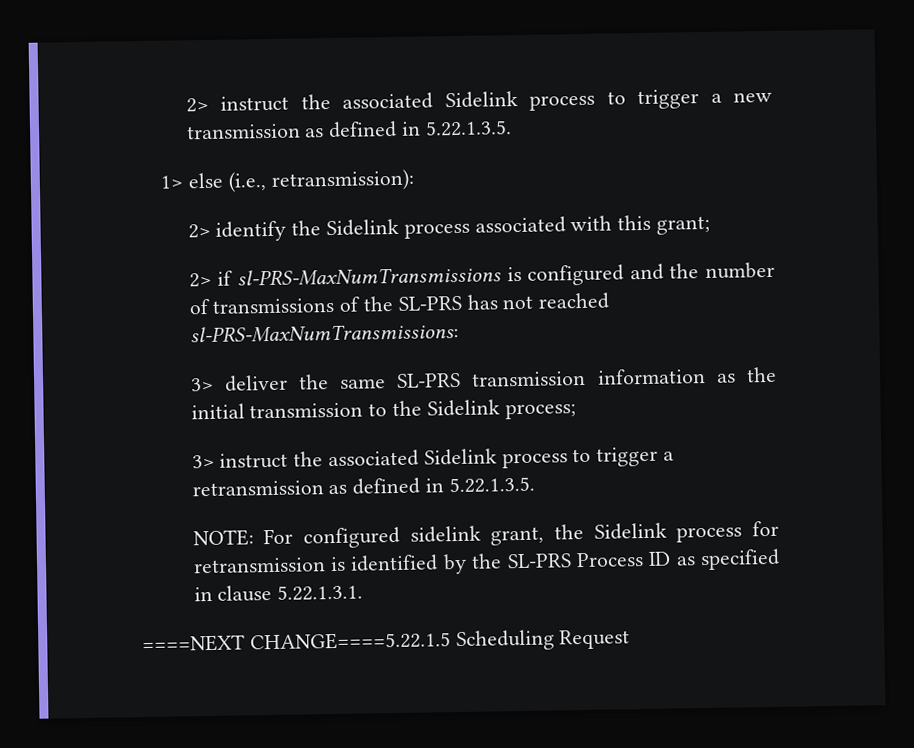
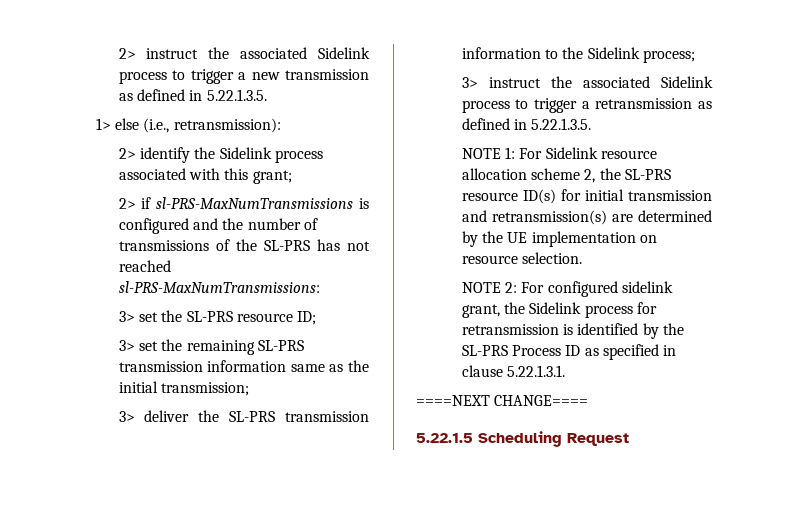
- 3> deliver the same SL-PRS transmission information as the initial transmission to the Sidelink process;
+ 3> set the SL-PRS resource ID;
+ 3> set the remaining SL-PRS transmission information same as the initial transmission;
+ 3> deliver the SL-PRS transmission information to the Sidelink process;
- NOTE: For configured sidelink grant, the Sidelink process for retransmission is identified by the SL-PRS Process ID as specified in clause 5.22.1.3.1.
+ NOTE 1: For Sidelink resource allocation scheme 2, the SL-PRS resource ID(s) for initial transmission and retransmission(s) are determined by the UE implementation on resource selection.
+ NOTE 2: For configured sidelink grant, the Sidelink process for retransmission is identified by the SL-PRS Process ID as specified in clause 5.22.1.3.1.
- ====NEXT CHANGE====5.22.1.5 Scheduling Request
+ ====NEXT CHANGE====
+ 5.22.1.5 Scheduling Request

